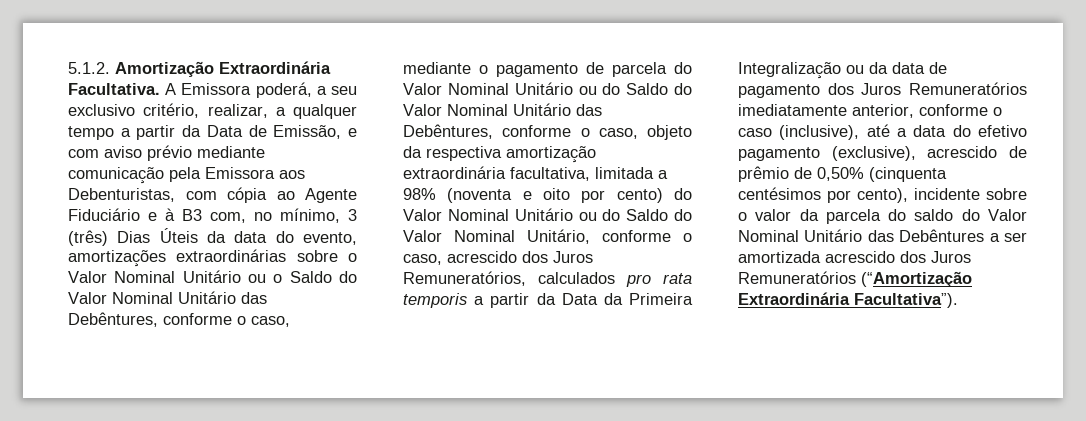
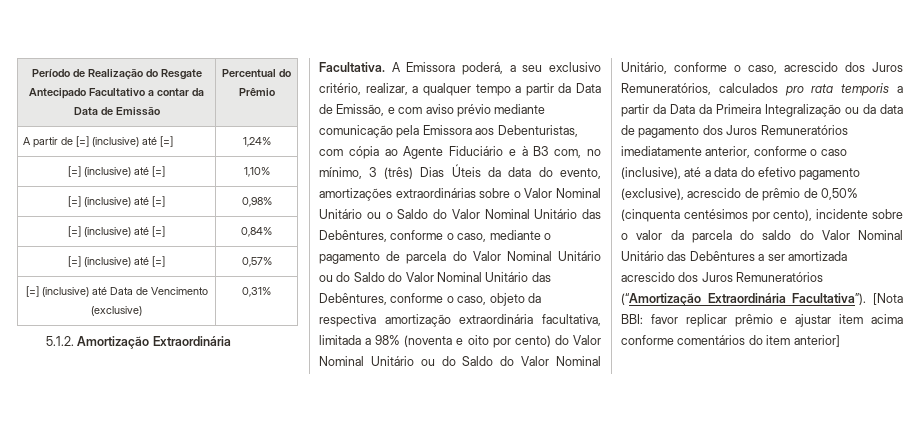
+ Período de Realização do Resgate Antecipado Facultativo a contar da Data de Emissão | Percentual do Prêmio
+ A partir de [=] (inclusive) até [=] | 1,24%
+ [=] (inclusive) até [=] | 1,10%
+ [=] (inclusive) até [=] | 0,98%
+ [=] (inclusive) até [=] | 0,84%
+ [=] (inclusive) até [=] | 0,57%
+ [=] (inclusive) até Data de Vencimento (exclusive) | 0,31%
+ [Nota BBI: favor replicar prêmio e ajustar item acima conforme comentários do item anterior]

